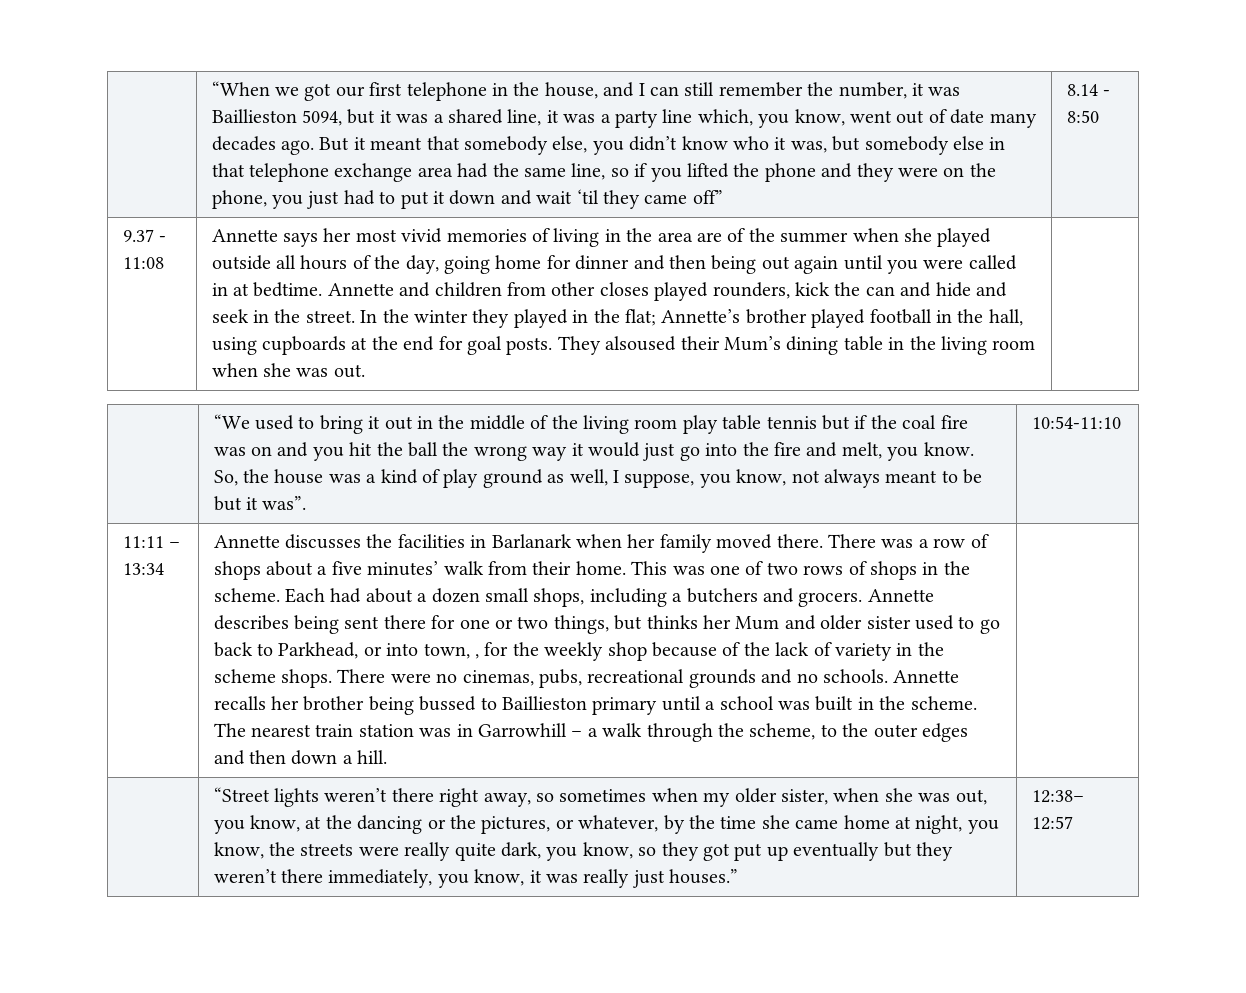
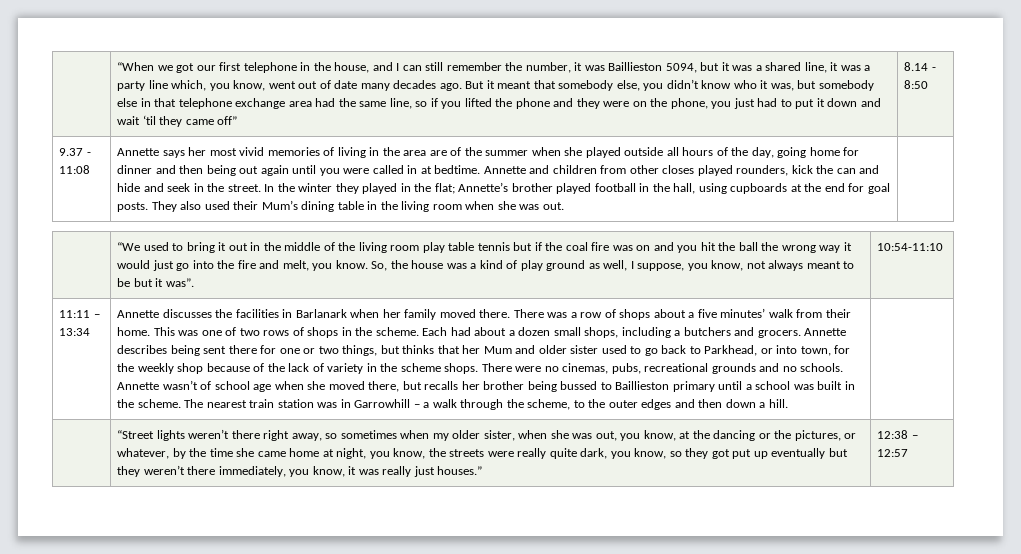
- They alsoused their Mum’s dining table in the living room when she was out.
+ They also used their Mum’s dining table in the living room when she was out.
- Annette describes being sent there for one or two things, but thinks her Mum and older sister used to go back to Parkhead, or into town, , for the weekly shop because of the lack of variety in the scheme shops.
+ Annette describes being sent there for one or two things, but thinks that her Mum and older sister used to go back to Parkhead, or into town, for the weekly shop because of the lack of variety in the scheme shops.
- Annette recalls her brother being bussed to Baillieston primary until a school was built in the scheme.
+ Annette wasn’t of school age when she moved there, but recalls her brother being bussed to Baillieston primary until a school was built in the scheme.
- 12:38– 12:57
+ 12:38 – 12:57

